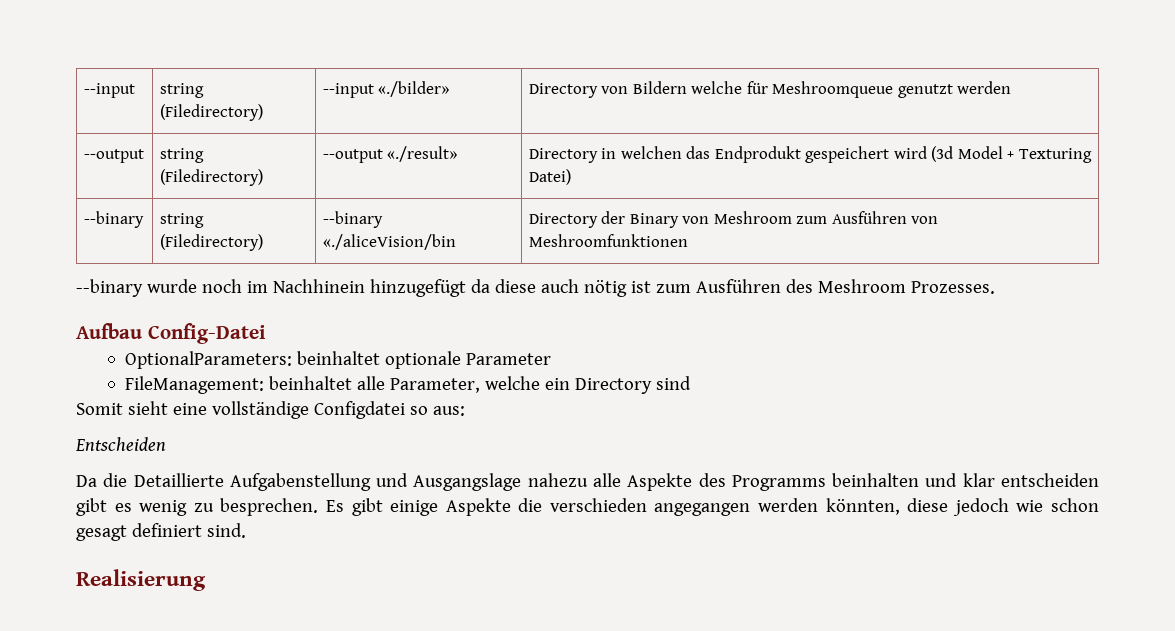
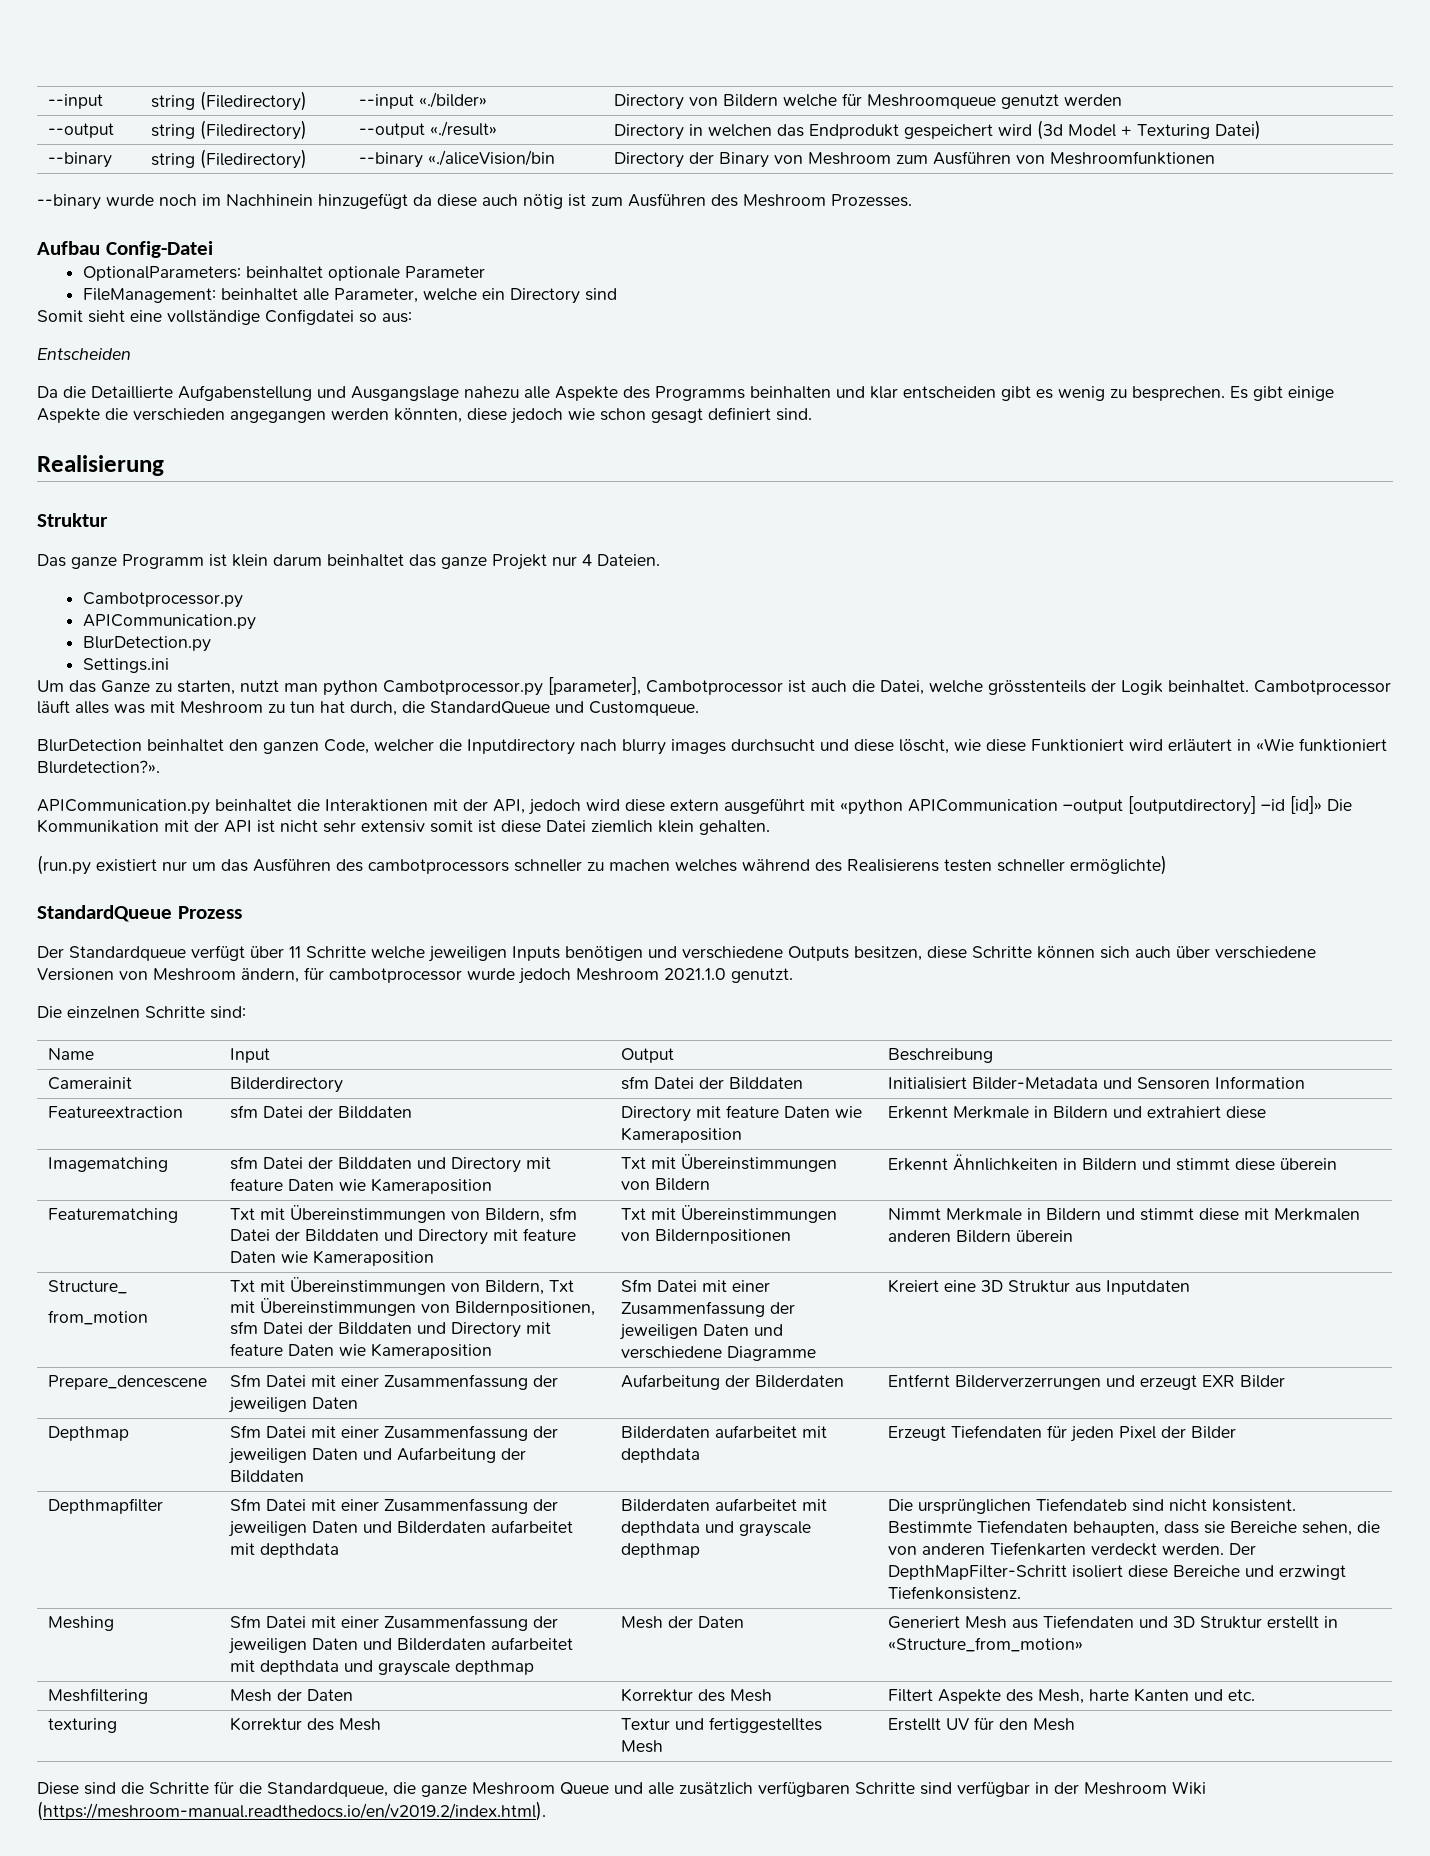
  Realisierung
+ Struktur
+ Das ganze Programm ist klein darum beinhaltet das ganze Projekt nur 4 Dateien.
+ Cambotprocessor.py
+ APICommunication.py
+ BlurDetection.py
+ Settings.ini
+ Um das Ganze zu starten, nutzt man python Cambotprocessor.py [parameter], Cambotprocessor ist auch die Datei, welche grösstenteils der Logik beinhaltet. Cambotprocessor läuft alles was mit Meshroom zu tun hat durch, die StandardQueue und Customqueue.
+ BlurDetection beinhaltet den ganzen Code, welcher die Inputdirectory nach blurry images durchsucht und diese löscht, wie diese Funktioniert wird erläutert in «Wie funktioniert Blurdetection?».
+ APICommunication.py beinhaltet die Interaktionen mit der API, jedoch wird diese extern ausgeführt mit «python APICommunication –output [outputdirectory] –id [id]» Die Kommunikation mit der API ist nicht sehr extensiv somit ist diese Datei ziemlich klein gehalten.
+ (run.py existiert nur um das Ausführen des cambotprocessors schneller zu machen welches während des Realisierens testen schneller ermöglichte)
+ StandardQueue Prozess
+ Der Standardqueue verfügt über 11 Schritte welche jeweiligen Inputs benötigen und verschiedene Outputs besitzen, diese Schritte können sich auch über verschiedene Versionen von Meshroom ändern, für cambotprocessor wurde jedoch Meshroom 2021.1.0 genutzt.
+ Die einzelnen Schritte sind:
+ Name | Input | Output | Beschreibung
+ Camerainit | Bilderdirectory | sfm Datei der Bilddaten | Initialisiert Bilder-Metadata und Sensoren Information
+ Featureextraction | sfm Datei der Bilddaten | Directory mit feature Daten wie Kameraposition | Erkennt Merkmale in Bildern und extrahiert diese
+ Imagematching | sfm Datei der Bilddaten und Directory mit feature Daten wie Kameraposition | Txt mit Übereinstimmungen von Bildern | Erkennt Ähnlichkeiten in Bildern und stimmt diese überein
+ Featurematching | Txt mit Übereinstimmungen von Bildern, sfm Datei der Bilddaten und Directory mit feature Daten wie Kameraposition | Txt mit Übereinstimmungen von Bildernpositionen | Nimmt Merkmale in Bildern und stimmt diese mit Merkmalen anderen Bildern überein
+ Structure_
+ from_motion | Txt mit Übereinstimmungen von Bildern, Txt mit Übereinstimmungen von Bildernpositionen, sfm Datei der Bilddaten und Directory mit feature Daten wie Kameraposition | Sfm Datei mit einer Zusammenfassung der jeweiligen Daten und verschiedene Diagramme | Kreiert eine 3D Struktur aus Inputdaten
+ Prepare_dencescene | Sfm Datei mit einer Zusammenfassung der jeweiligen Daten | Aufarbeitung der Bilderdaten | Entfernt Bilderverzerrungen und erzeugt EXR Bilder
+ Depthmap | Sfm Datei mit einer Zusammenfassung der jeweiligen Daten und Aufarbeitung der Bilddaten | Bilderdaten aufarbeitet mit depthdata | Erzeugt Tiefendaten für jeden Pixel der Bilder
+ Depthmapfilter | Sfm Datei mit einer Zusammenfassung der jeweiligen Daten und Bilderdaten aufarbeitet mit depthdata | Bilderdaten aufarbeitet mit depthdata und grayscale depthmap | Die ursprünglichen Tiefendateb sind nicht konsistent. Bestimmte Tiefendaten behaupten, dass sie Bereiche sehen, die von anderen Tiefenkarten verdeckt werden. Der DepthMapFilter-Schritt isoliert diese Bereiche und erzwingt Tiefenkonsistenz.
+ Meshing | Sfm Datei mit einer Zusammenfassung der jeweiligen Daten und Bilderdaten aufarbeitet mit depthdata und grayscale depthmap | Mesh der Daten | Generiert Mesh aus Tiefendaten und 3D Struktur erstellt in «Structure_from_motion»
+ Meshfiltering | Mesh der Daten | Korrektur des Mesh | Filtert Aspekte des Mesh, harte Kanten und etc.
+ texturing | Korrektur des Mesh | Textur und fertiggestelltes Mesh | Erstellt UV für den Mesh
+ Diese sind die Schritte für die Standardqueue, die ganze Meshroom Queue und alle zusätzlich verfügbaren Schritte sind verfügbar in der Meshroom Wiki (https://meshroom-manual.readthedocs.io/en/v2019.2/index.html).

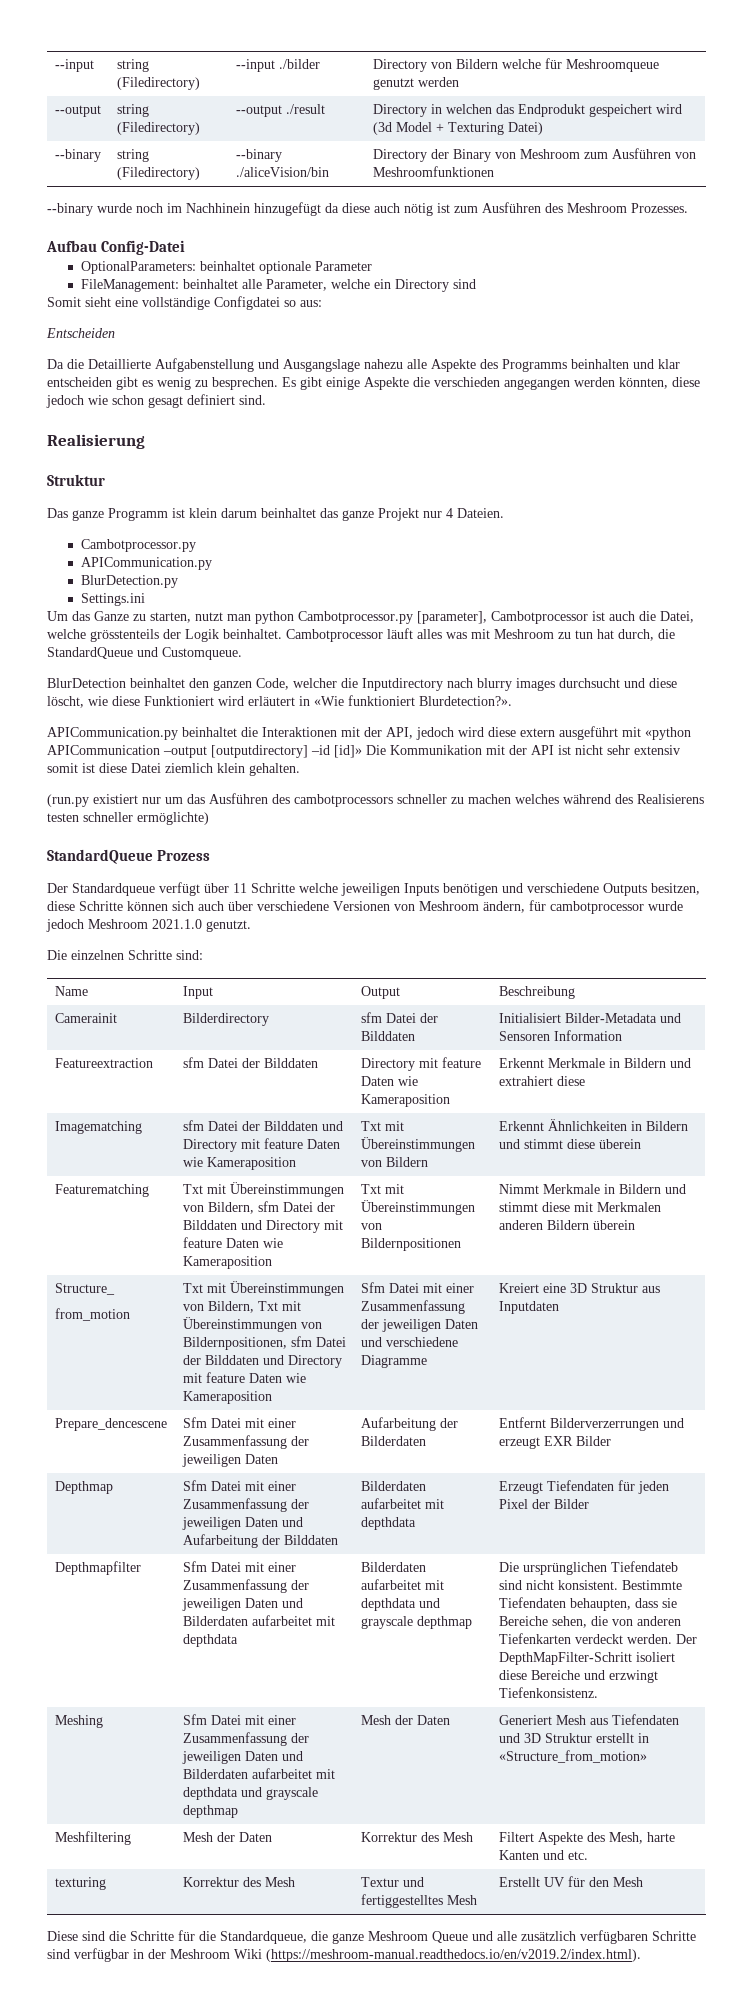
- --input | string (Filedirectory) | --input «./bilder» | Directory von Bildern welche für Meshroomqueue genutzt werden
+ --input | string (Filedirectory) | --input ./bilder | Directory von Bildern welche für Meshroomqueue genutzt werden
- --output | string (Filedirectory) | --output «./result» | Directory in welchen das Endprodukt gespeichert wird (3d Model + Texturing Datei)
+ --output | string (Filedirectory) | --output ./result | Directory in welchen das Endprodukt gespeichert wird (3d Model + Texturing Datei)
- --binary | string (Filedirectory) | --binary «./aliceVision/bin | Directory der Binary von Meshroom zum Ausführen von Meshroomfunktionen
+ --binary | string (Filedirectory) | --binary ./aliceVision/bin | Directory der Binary von Meshroom zum Ausführen von Meshroomfunktionen

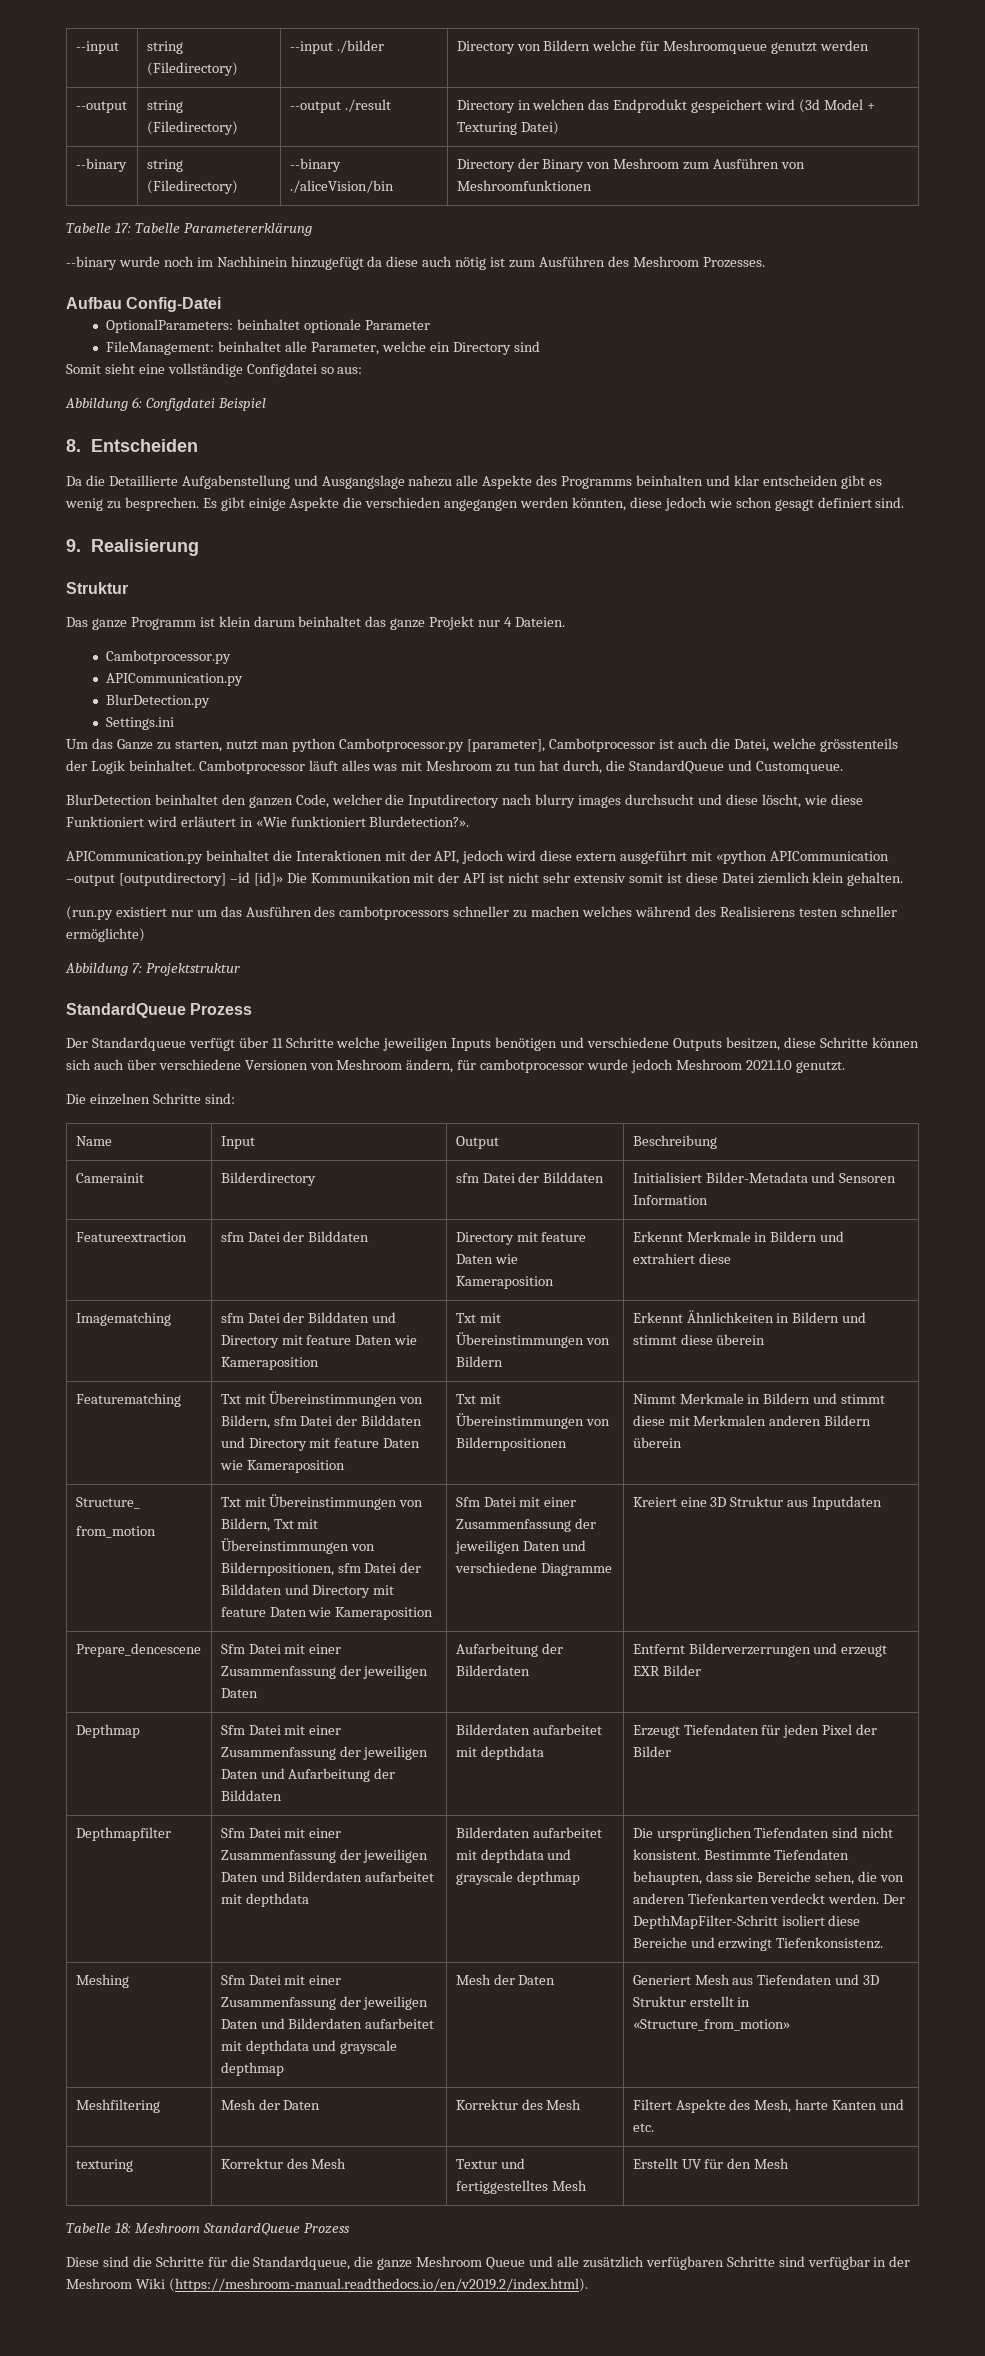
+ Tabelle 17: Tabelle Parametererklärung
- Entscheiden
+ Abbildung 6: Configdatei Beispiel
+ 8. Entscheiden
- Realisierung
+ 9. Realisierung
+ Abbildung 7: Projektstruktur
- Die ursprünglichen Tiefendateb sind nicht konsistent.
+ Die ursprünglichen Tiefendaten sind nicht konsistent.
+ Tabelle 18: Meshroom StandardQueue Prozess

